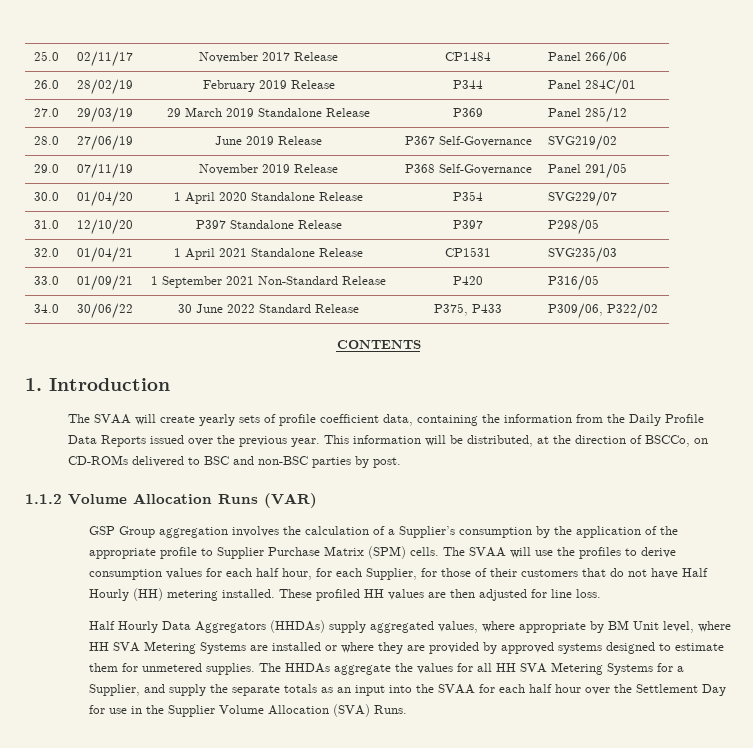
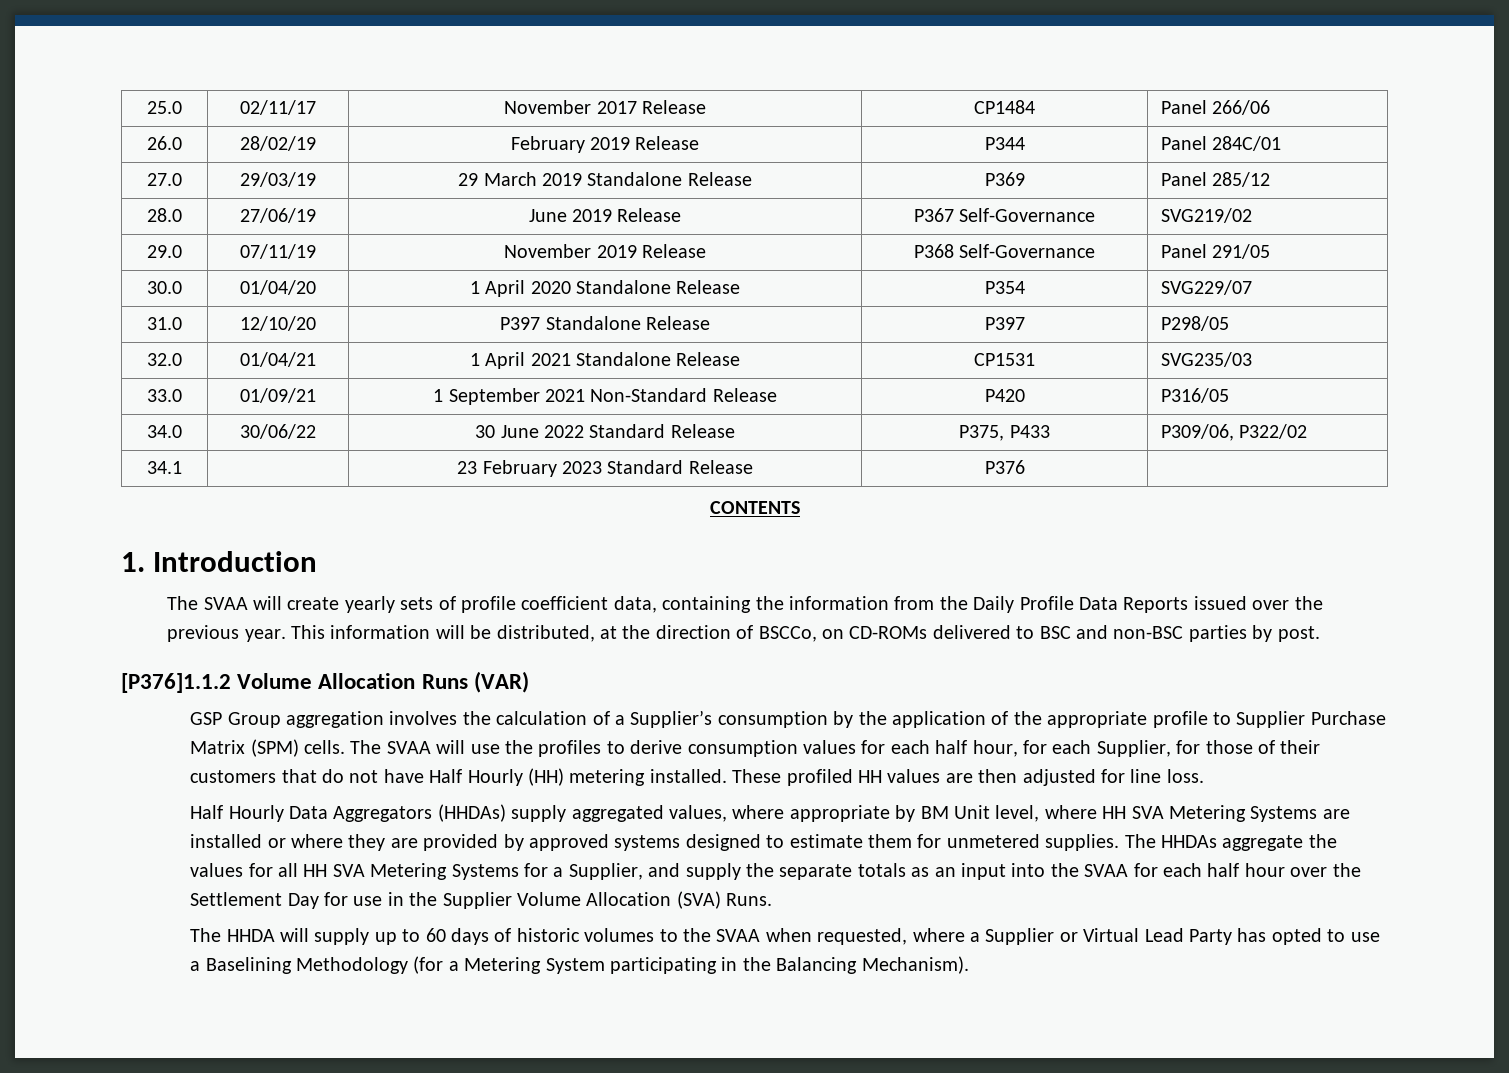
+ 34.1 | | 23 February 2023 Standard Release | P376 |
- 1.1.2 Volume Allocation Runs (VAR)
+ [P376]1.1.2 Volume Allocation Runs (VAR)
+ The HHDA will supply up to 60 days of historic volumes to the SVAA when requested, where a Supplier or Virtual Lead Party has opted to use a Baselining Methodology (for a Metering System participating in the Balancing Mechanism).

